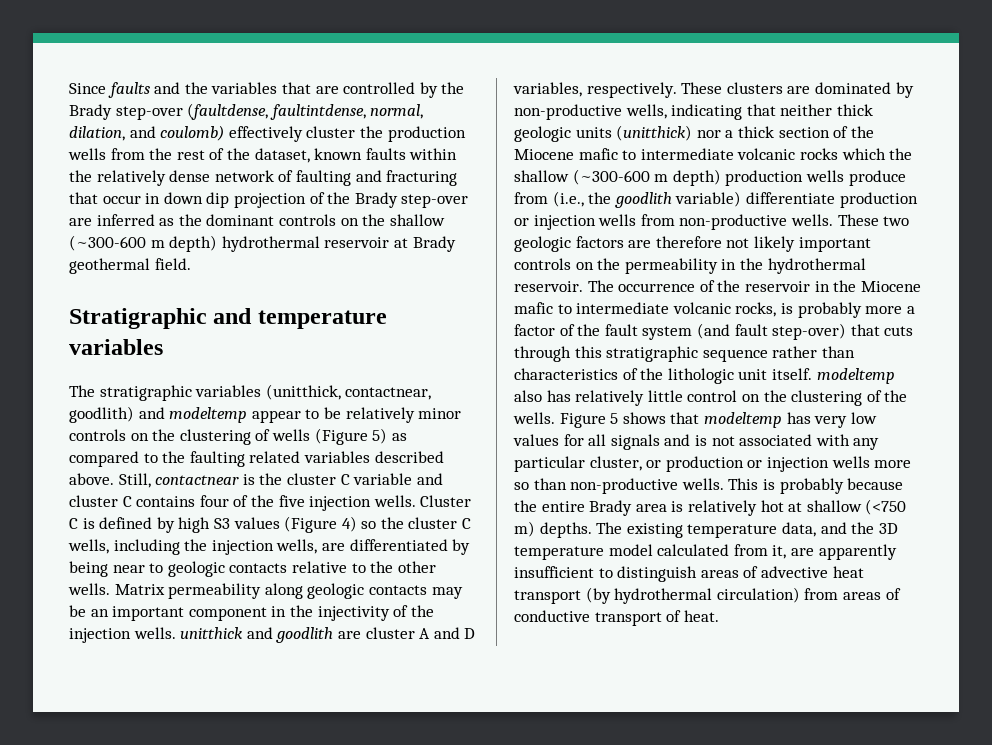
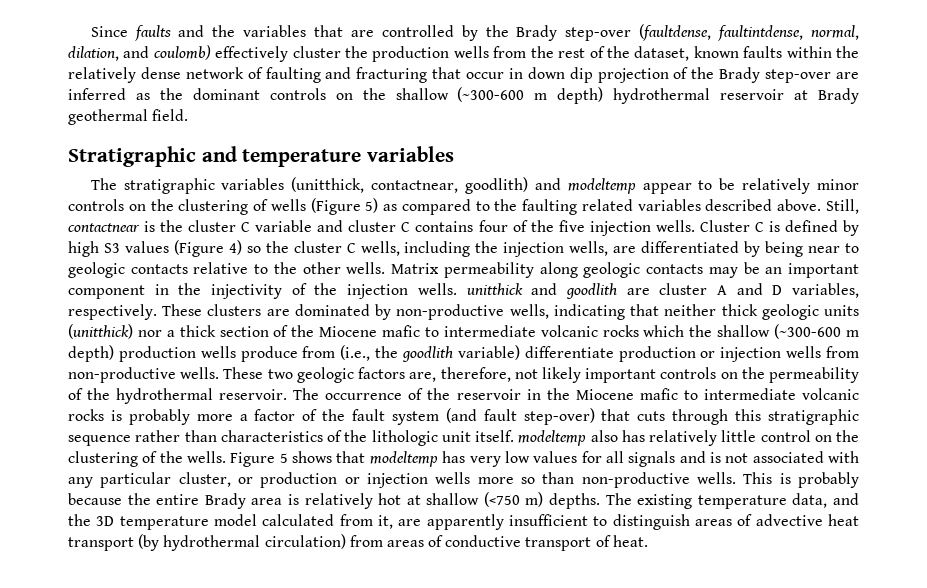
- These two geologic factors are therefore not likely important controls on the permeability in the hydrothermal reservoir.
+ These two geologic factors are, therefore, not likely important controls on the permeability of the hydrothermal reservoir.
- The occurrence of the reservoir in the Miocene mafic to intermediate volcanic rocks, is probably more a factor of the fault system (and fault step-over) that cuts through this stratigraphic sequence rather than characteristics of the lithologic unit itself. modeltemp also has relatively little control on the clustering of the wells.
+ The occurrence of the reservoir in the Miocene mafic to intermediate volcanic rocks is probably more a factor of the fault system (and fault step-over) that cuts through this stratigraphic sequence rather than characteristics of the lithologic unit itself. modeltemp also has relatively little control on the clustering of the wells.

